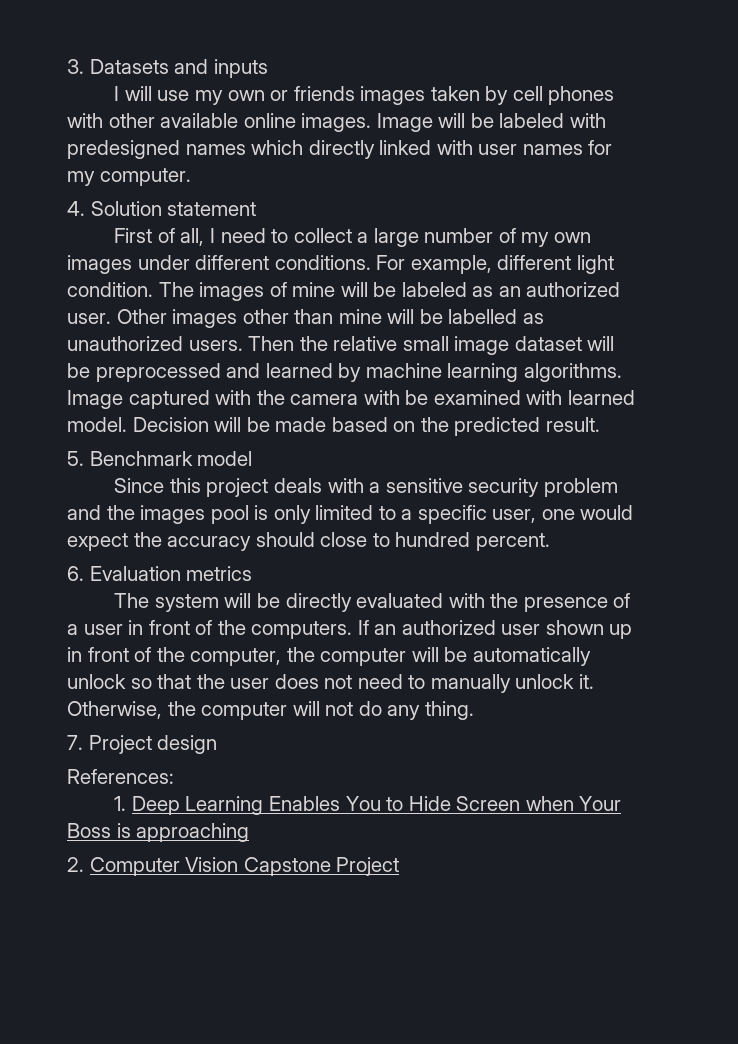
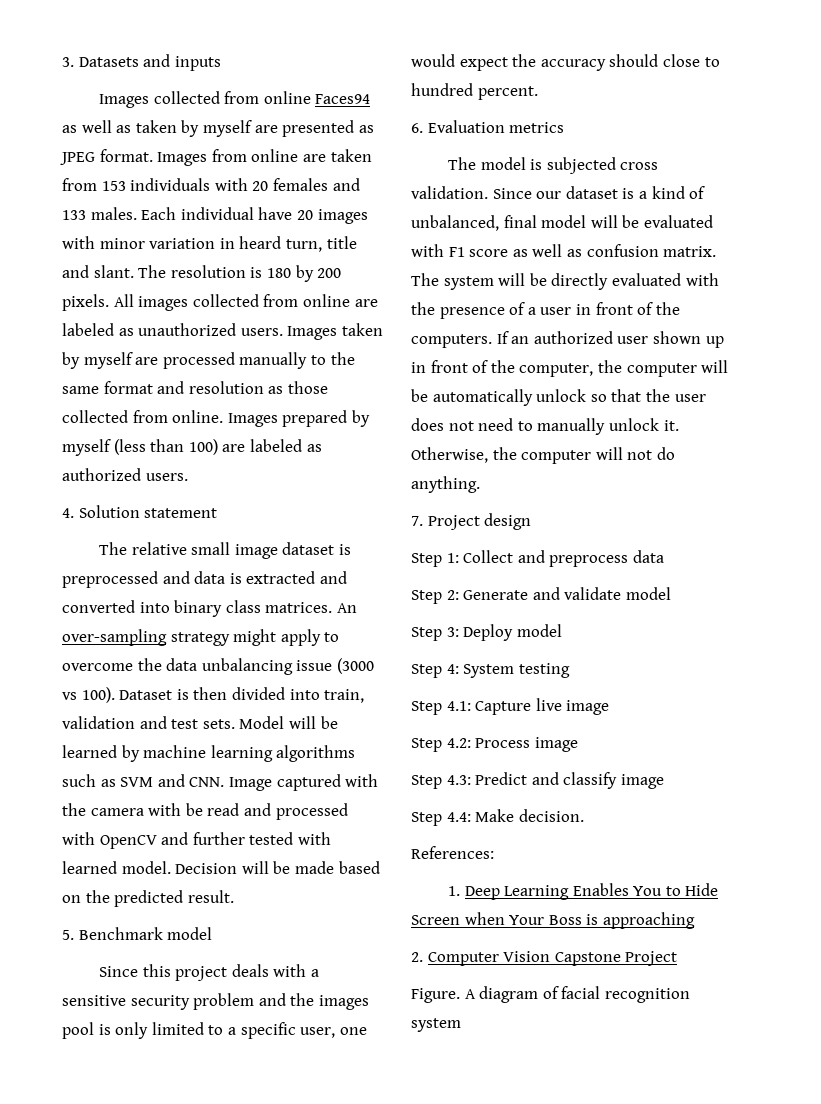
- I will use my own or friends images taken by cell phones with other available online images. Image will be labeled with predesigned names which directly linked with user names for my computer.
+ Images collected from online Faces94 as well as taken by myself are presented as JPEG format. Images from online are taken from 153 individuals with 20 females and 133 males. Each individual have 20 images with minor variation in heard turn, title and slant. The resolution is 180 by 200 pixels. All images collected from online are labeled as unauthorized users. Images taken by myself are processed manually to the same format and resolution as those collected from online. Images prepared by myself (less than 100) are labeled as authorized users.
  4. Solution statement
- First of all, I need to collect a large number of my own images under different conditions. For example, different light condition. The images of mine will be labeled as an authorized user. Other images other than mine will be labelled as unauthorized users. Then the relative small image dataset will be preprocessed and learned by machine learning algorithms. Image captured with the camera with be examined with learned model.
+ The relative small image dataset is preprocessed and data is extracted and converted into binary class matrices. An over-sampling strategy might apply to overcome the data unbalancing issue (3000 vs 100). Dataset is then divided into train, validation and test sets. Model will be learned by machine learning algorithms such as SVM and CNN. Image captured with the camera with be read and processed with OpenCV and further tested with learned model.
- The system will be directly evaluated with the presence of a user in front of the computers.
+ The model is subjected cross validation. Since our dataset is a kind of unbalanced, final model will be evaluated with F1 score as well as confusion matrix. The system will be directly evaluated with the presence of a user in front of the computers.
- Otherwise, the computer will not do any thing.
+ Otherwise, the computer will not do anything.
+ Step 1: Collect and preprocess data
+ Step 2: Generate and validate model
+ Step 3: Deploy model
+ Step 4: System testing
+ Step 4.1: Capture live image
+ Step 4.2: Process image
+ Step 4.3: Predict and classify image
+ Step 4.4: Make decision.
+ Figure. A diagram of facial recognition system

